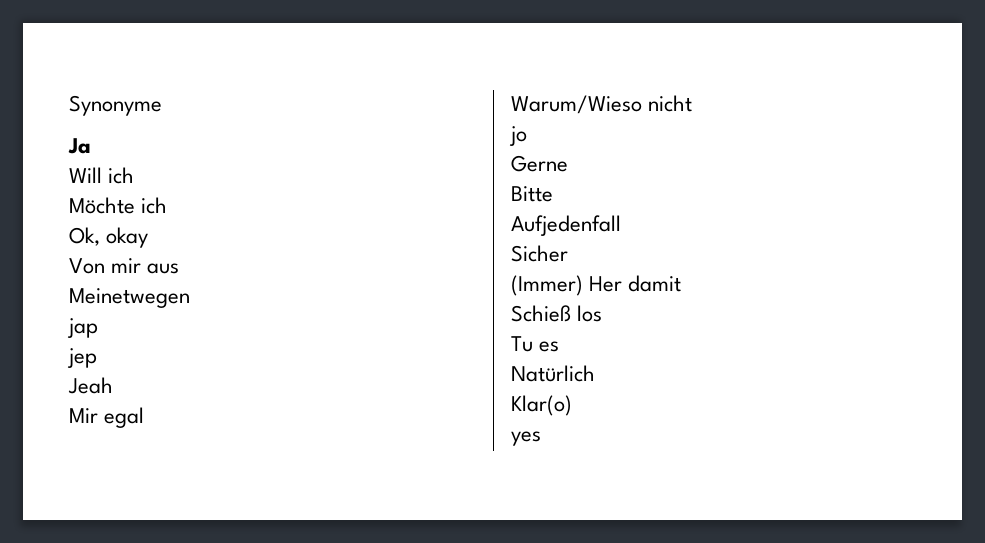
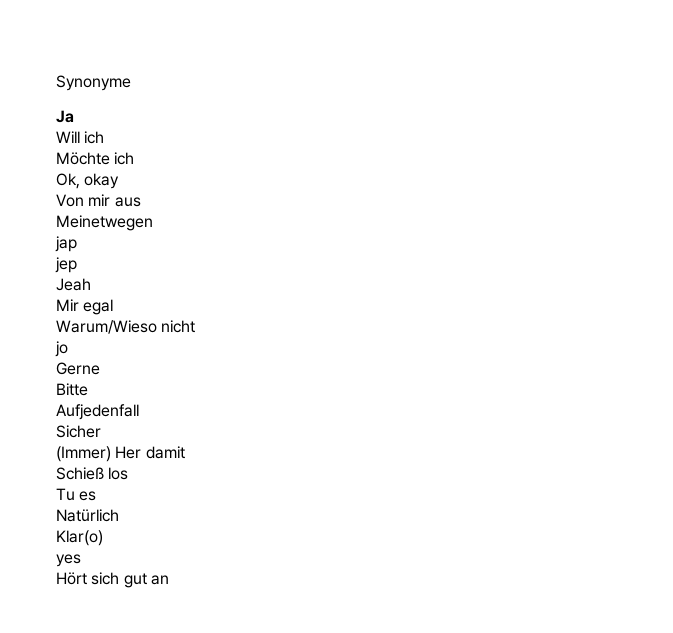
+ Hört sich gut an

